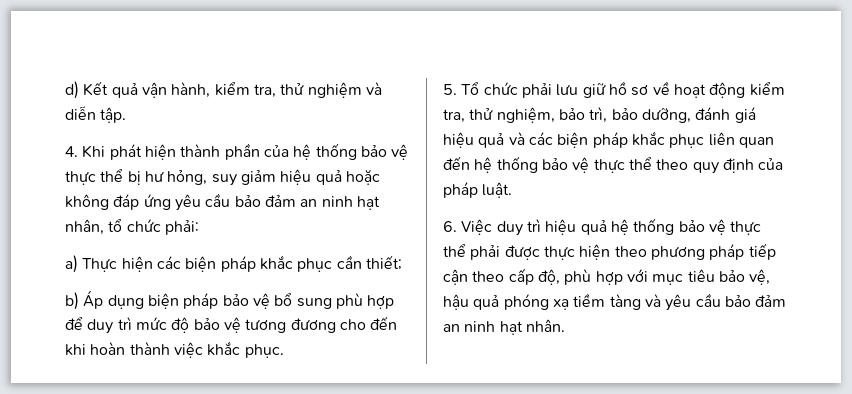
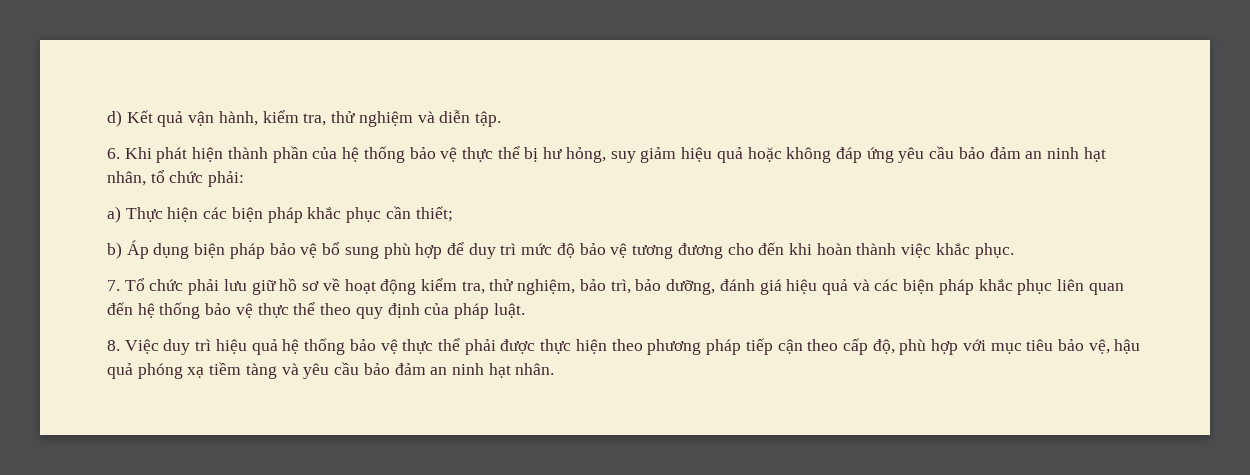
- 4. Khi phát hiện thành phần của hệ thống bảo vệ thực thể bị hư hỏng, suy giảm hiệu quả hoặc không đáp ứng yêu cầu bảo đảm an ninh hạt nhân, tổ chức phải:
+ 6. Khi phát hiện thành phần của hệ thống bảo vệ thực thể bị hư hỏng, suy giảm hiệu quả hoặc không đáp ứng yêu cầu bảo đảm an ninh hạt nhân, tổ chức phải:
- 5. Tổ chức phải lưu giữ hồ sơ về hoạt động kiểm tra, thử nghiệm, bảo trì, bảo dưỡng, đánh giá hiệu quả và các biện pháp khắc phục liên quan đến hệ thống bảo vệ thực thể theo quy định của pháp luật.
+ 7. Tổ chức phải lưu giữ hồ sơ về hoạt động kiểm tra, thử nghiệm, bảo trì, bảo dưỡng, đánh giá hiệu quả và các biện pháp khắc phục liên quan đến hệ thống bảo vệ thực thể theo quy định của pháp luật.
- 6. Việc duy trì hiệu quả hệ thống bảo vệ thực thể phải được thực hiện theo phương pháp tiếp cận theo cấp độ, phù hợp với mục tiêu bảo vệ, hậu quả phóng xạ tiềm tàng và yêu cầu bảo đảm an ninh hạt nhân.
+ 8. Việc duy trì hiệu quả hệ thống bảo vệ thực thể phải được thực hiện theo phương pháp tiếp cận theo cấp độ, phù hợp với mục tiêu bảo vệ, hậu quả phóng xạ tiềm tàng và yêu cầu bảo đảm an ninh hạt nhân.

